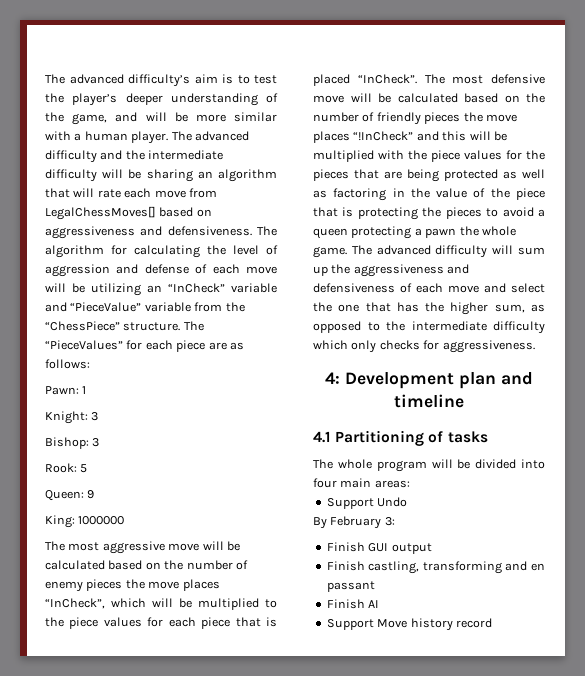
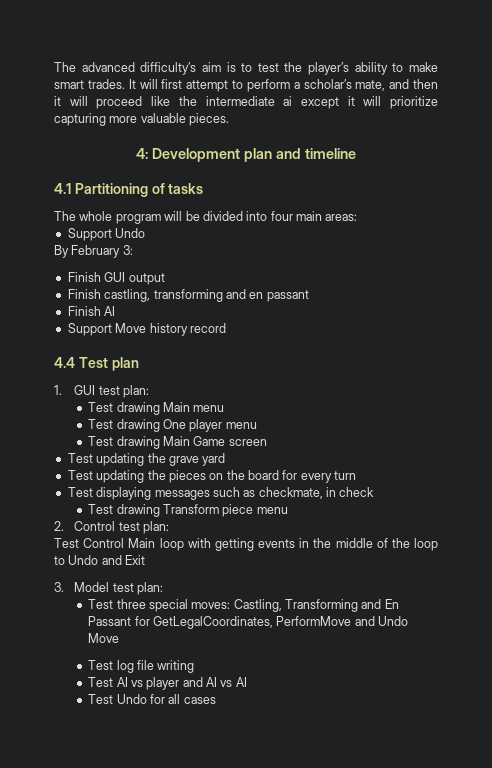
- The advanced difficulty’s aim is to test the player’s deeper understanding of the game, and will be more similar with a human player. The advanced difficulty and the intermediate difficulty will be sharing an algorithm that will rate each move from LegalChessMoves[] based on aggressiveness and defensiveness. The algorithm for calculating the level of aggression and defense of each move will be utilizing an “InCheck” variable and “PieceValue” variable from the “ChessPiece” structure. The “PieceValues” for each piece are as follows:
- Pawn: 1
- Knight: 3
- Bishop: 3
- Rook: 5
- Queen: 9
- King: 1000000
- The most aggressive move will be calculated based on the number of enemy pieces the move places “InCheck”, which will be multiplied to the piece values for each piece that is placed “InCheck”. The most defensive move will be calculated based on the number of friendly pieces the move places “!InCheck” and this will be multiplied with the piece values for the pieces that are being protected as well as factoring in the value of the piece that is protecting the pieces to avoid a queen protecting a pawn the whole game. The advanced difficulty will sum up the aggressiveness and defensiveness of each move and select the one that has the higher sum, as opposed to the intermediate difficulty which only checks for aggressiveness.
+ The advanced difficulty’s aim is to test the player’s ability to make smart trades. It will first attempt to perform a scholar’s mate, and then it will proceed like the intermediate ai except it will prioritize capturing more valuable pieces.
+ 4.4 Test plan
+ 1. GUI test plan:
+ Test drawing Main menu
+ Test drawing One player menu
+ Test drawing Main Game screen
+ Test updating the grave yard
+ Test updating the pieces on the board for every turn
+ Test displaying messages such as checkmate, in check
+ Test drawing Transform piece menu
+ 2. Control test plan:
+ Test Control Main loop with getting events in the middle of the loop to Undo and Exit
+ 3. Model test plan:
+ Test three special moves: Castling, Transforming and En Passant for GetLegalCoordinates, PerformMove and Undo Move
+ Test log file writing
+ Test AI vs player and AI vs AI
+ Test Undo for all cases

